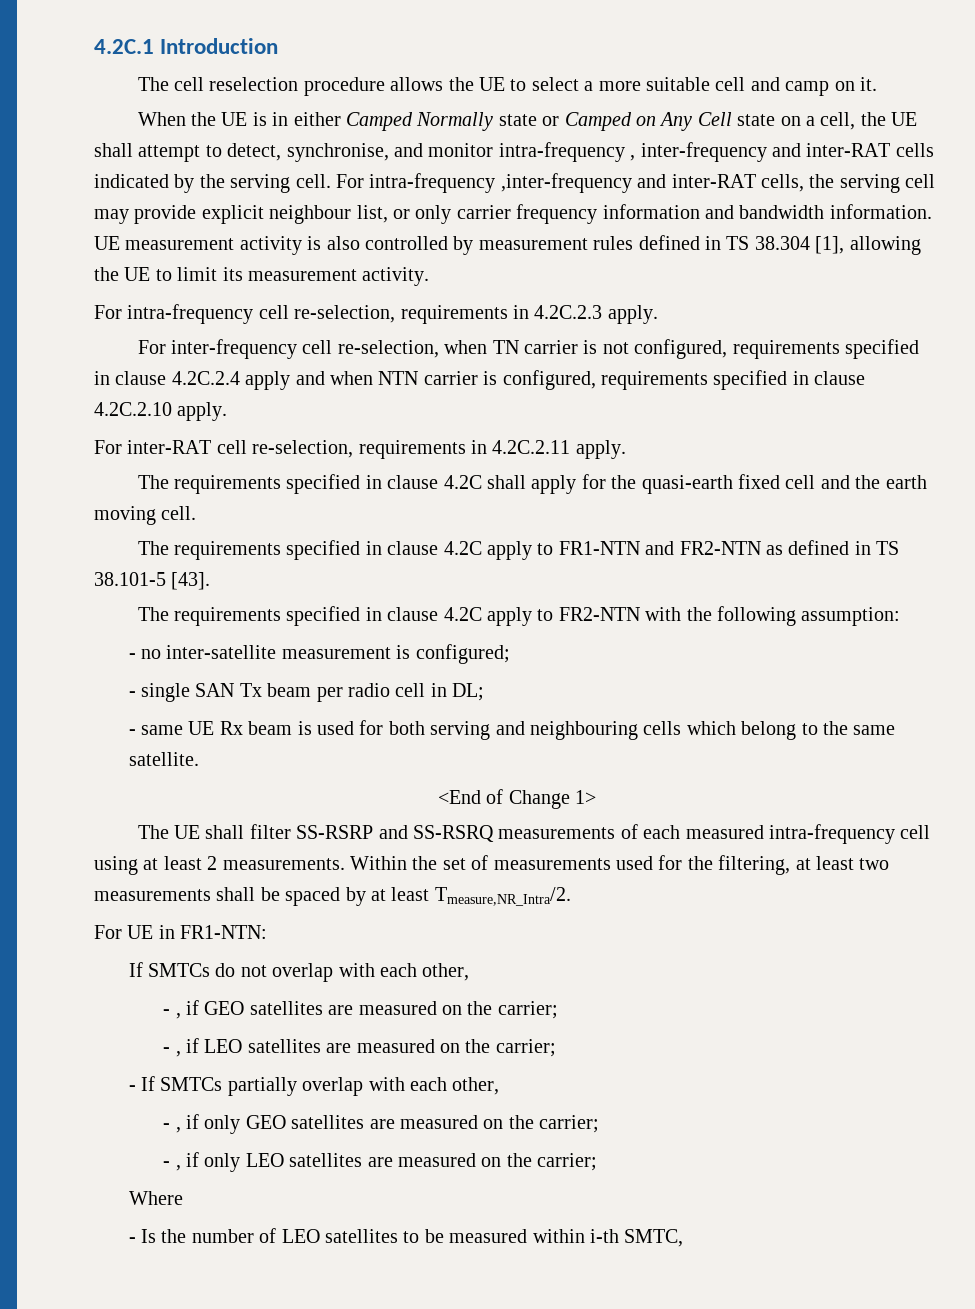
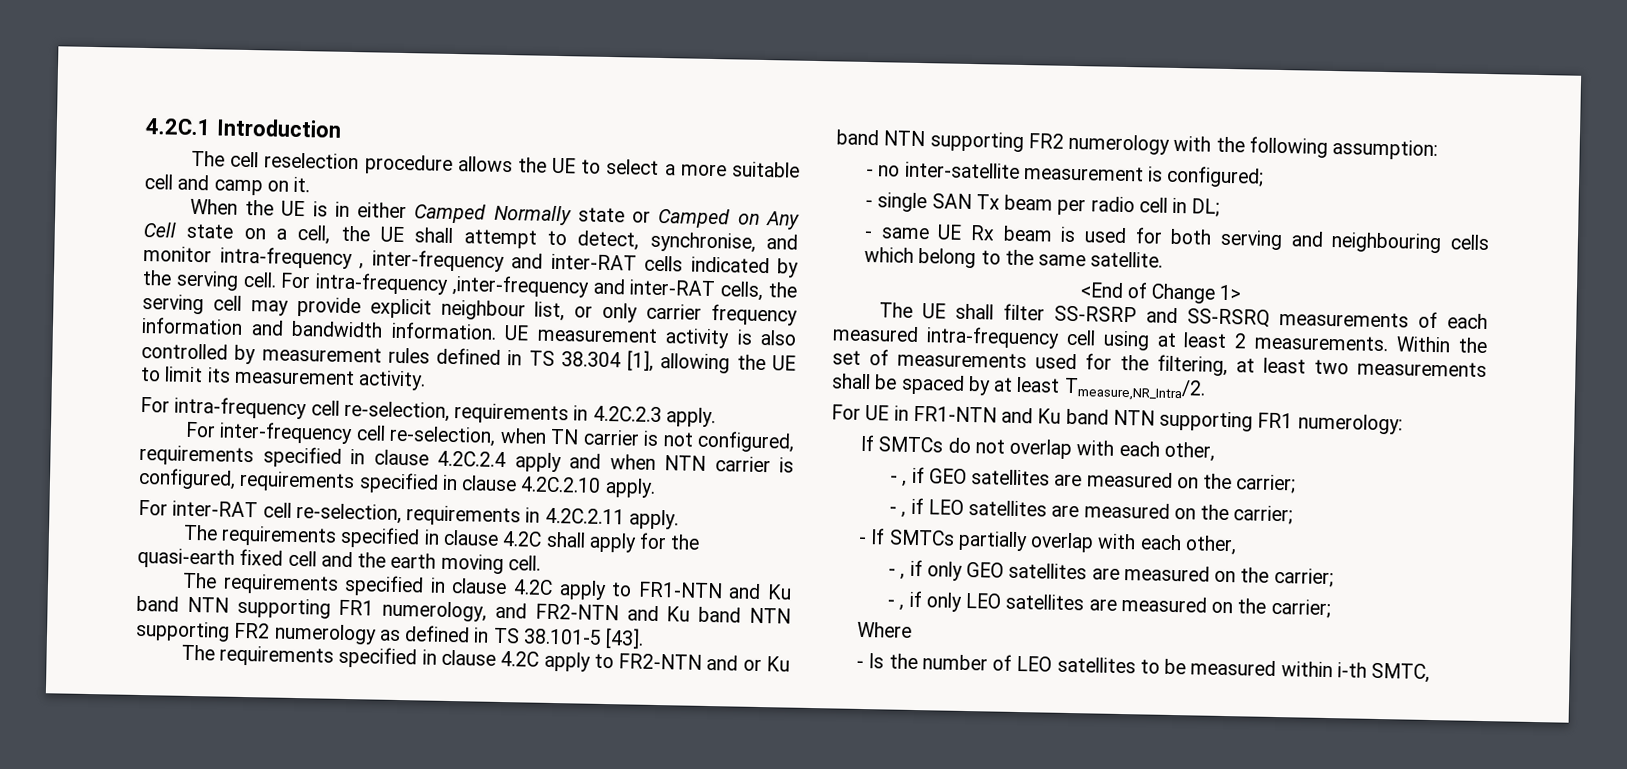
- The requirements specified in clause 4.2C apply to FR1-NTN and FR2-NTN as defined in TS 38.101-5 [43].
+ The requirements specified in clause 4.2C apply to FR1-NTN and Ku band NTN supporting FR1 numerology, and FR2-NTN and Ku band NTN supporting FR2 numerology as defined in TS 38.101-5 [43].
- The requirements specified in clause 4.2C apply to FR2-NTN with the following assumption:
+ The requirements specified in clause 4.2C apply to FR2-NTN and or Ku band NTN supporting FR2 numerology with the following assumption:
- For UE in FR1-NTN:
+ For UE in FR1-NTN and Ku band NTN supporting FR1 numerology:

